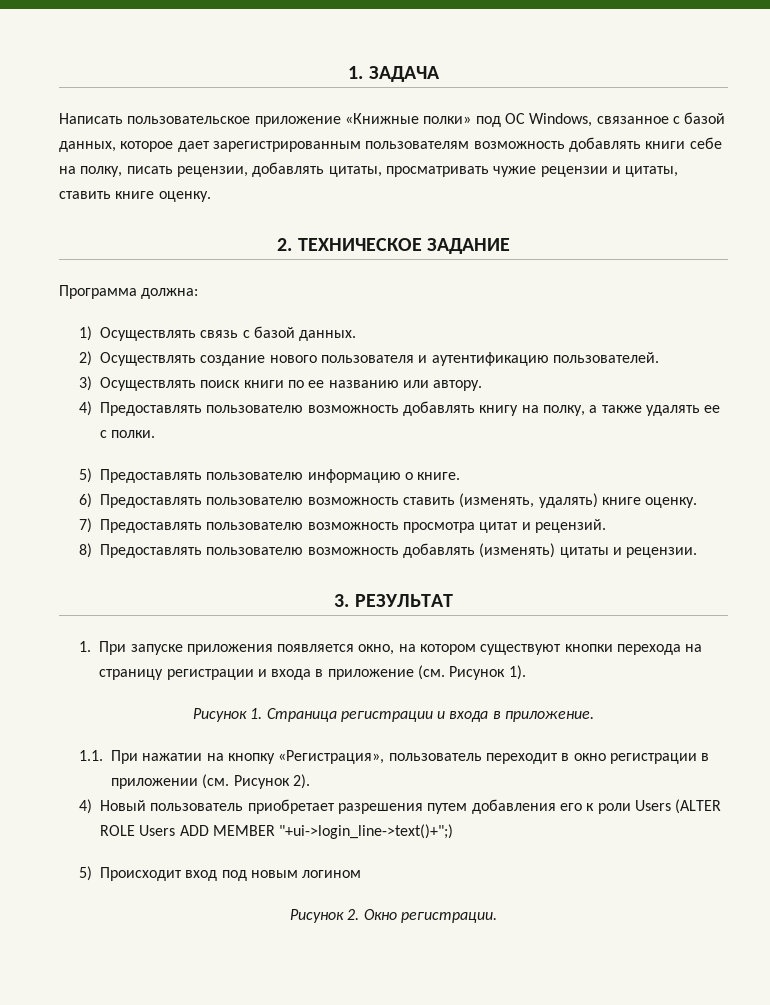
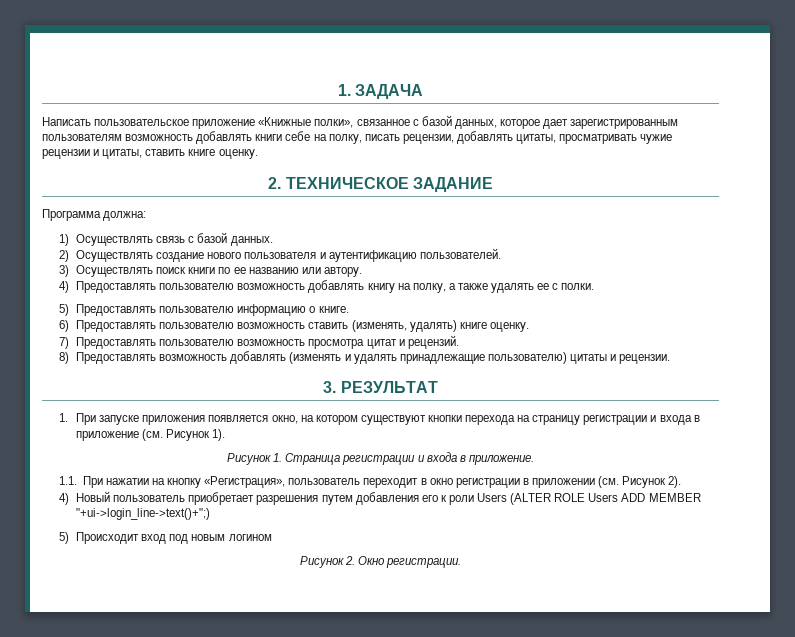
- Написать пользовательское приложение «Книжные полки» под ОС Windows, связанное с базой данных, которое дает зарегистрированным пользователям возможность добавлять книги себе на полку, писать рецензии, добавлять цитаты, просматривать чужие рецензии и цитаты, ставить книге оценку.
+ Написать пользовательское приложение «Книжные полки», связанное с базой данных, которое дает зарегистрированным пользователям возможность добавлять книги себе на полку, писать рецензии, добавлять цитаты, просматривать чужие рецензии и цитаты, ставить книге оценку.
- 8) Предоставлять пользователю возможность добавлять (изменять) цитаты и рецензии.
+ 8) Предоставлять возможность добавлять (изменять и удалять принадлежащие пользователю) цитаты и рецензии.

